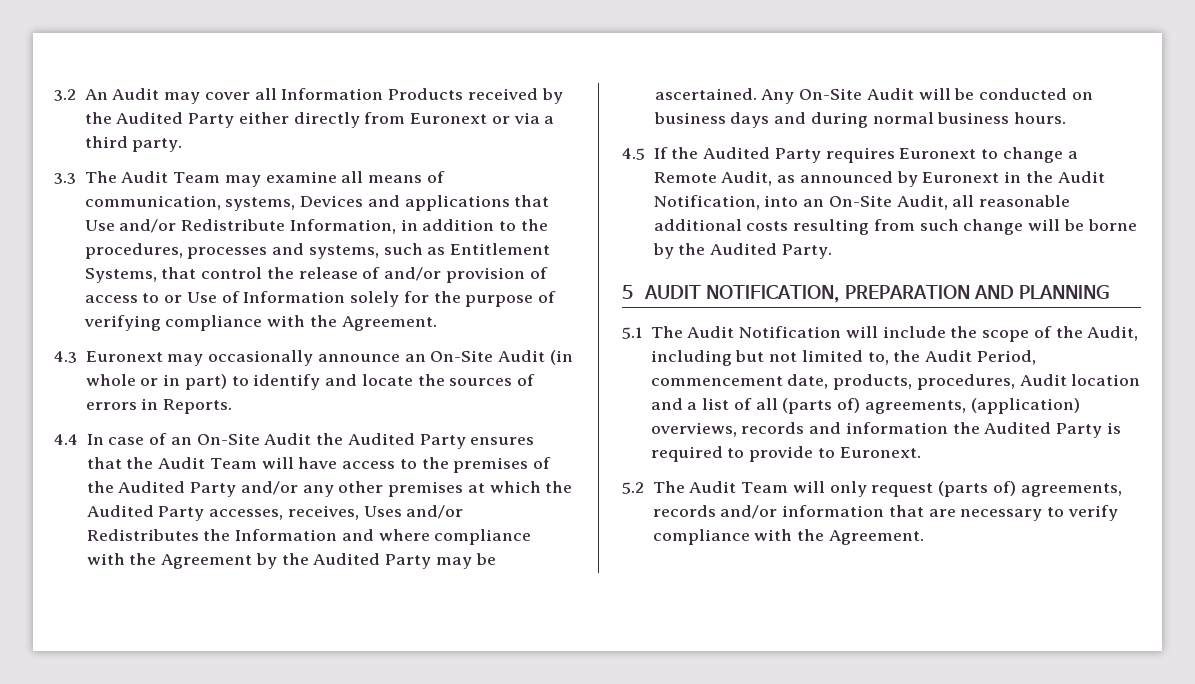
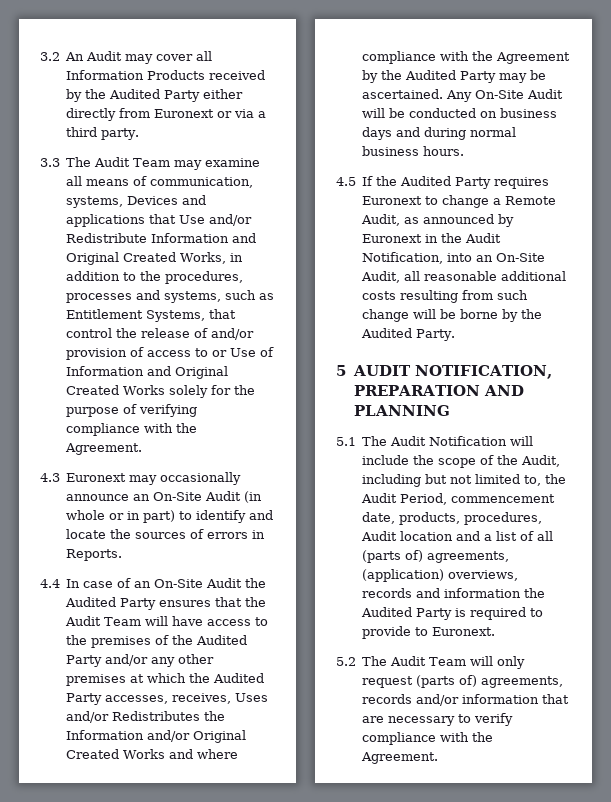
- 3.3 The Audit Team may examine all means of communication, systems, Devices and applications that Use and/or Redistribute Information, in addition to the procedures, processes and systems, such as Entitlement Systems, that control the release of and/or provision of access to or Use of Information solely for the purpose of verifying compliance with the Agreement.
+ 3.3 The Audit Team may examine all means of communication, systems, Devices and applications that Use and/or Redistribute Information and Original Created Works, in addition to the procedures, processes and systems, such as Entitlement Systems, that control the release of and/or provision of access to or Use of Information and Original Created Works solely for the purpose of verifying compliance with the Agreement.
- 4.4 In case of an On-Site Audit the Audited Party ensures that the Audit Team will have access to the premises of the Audited Party and/or any other premises at which the Audited Party accesses, receives, Uses and/or Redistributes the Information and where compliance with the Agreement by the Audited Party may be ascertained.
+ 4.4 In case of an On-Site Audit the Audited Party ensures that the Audit Team will have access to the premises of the Audited Party and/or any other premises at which the Audited Party accesses, receives, Uses and/or Redistributes the Information and/or Original Created Works and where compliance with the Agreement by the Audited Party may be ascertained.

